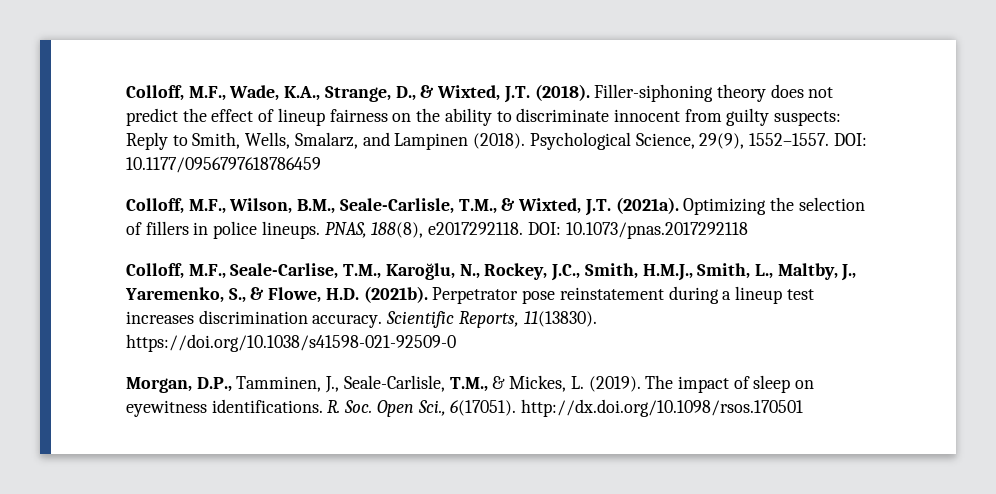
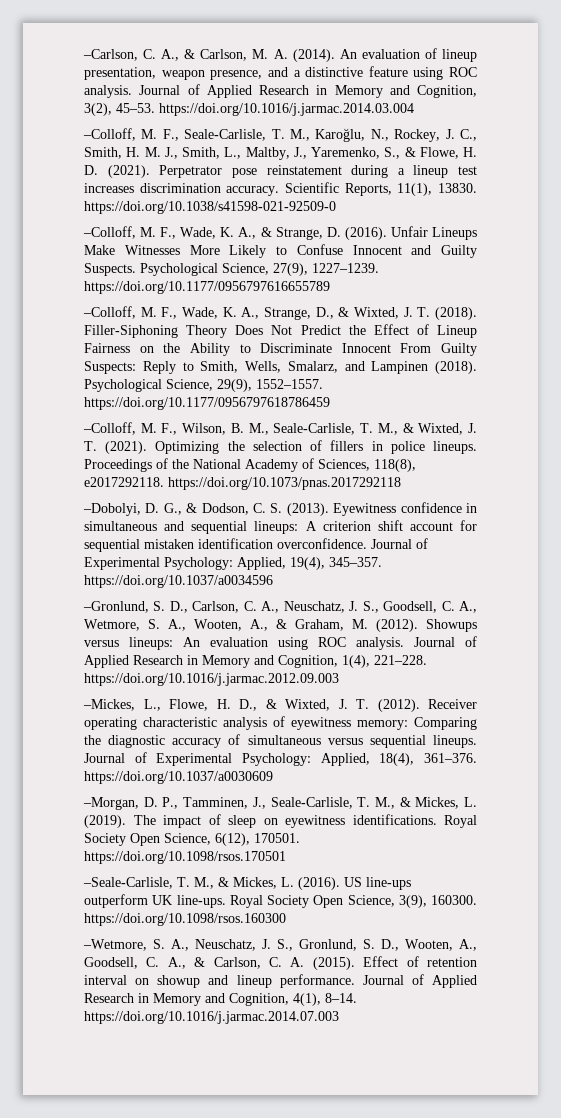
- Colloff, M.F., Wade, K.A., Strange, D., & Wixted, J.T. (2018). Filler-siphoning theory does not predict the effect of lineup fairness on the ability to discriminate innocent from guilty suspects: Reply to Smith, Wells, Smalarz, and Lampinen (2018).
+ –Carlson, C. A., & Carlson, M. A. (2014). An evaluation of lineup presentation, weapon presence, and a distinctive feature using ROC analysis. Journal of Applied Research in Memory and Cognition, 3(2), 45–53. https://doi.org/10.1016/j.jarmac.2014.03.004
+ –Colloff, M. F., Seale-Carlisle, T. M., Karoğlu, N., Rockey, J. C., Smith, H. M. J., Smith, L., Maltby, J., Yaremenko, S., & Flowe, H. D. (2021). Perpetrator pose reinstatement during a lineup test increases discrimination accuracy. Scientific Reports, 11(1), 13830. https://doi.org/10.1038/s41598-021-92509-0
+ –Colloff, M. F., Wade, K. A., & Strange, D. (2016). Unfair Lineups Make Witnesses More Likely to Confuse Innocent and Guilty Suspects. Psychological Science, 27(9), 1227–1239. https://doi.org/10.1177/0956797616655789
+ –Colloff, M. F., Wade, K. A., Strange, D., & Wixted, J. T. (2018). Filler-Siphoning Theory Does Not Predict the Effect of Lineup Fairness on the Ability to Discriminate Innocent From Guilty Suspects: Reply to Smith, Wells, Smalarz, and Lampinen (2018).
- Psychological Science, 29(9), 1552–1557. DOI: 10.1177/0956797618786459
- Colloff, M.F., Wilson, B.M., Seale-Carlisle, T.M., & Wixted, J.T. (2021a).
+ Psychological Science, 29(9), 1552–1557. https://doi.org/10.1177/0956797618786459
+ –Colloff, M. F., Wilson, B. M., Seale-Carlisle, T. M., & Wixted, J. T. (2021).
- PNAS, 188(8), e2017292118. DOI: 10.1073/pnas.2017292118
- Colloff, M.F., Seale-Carlise, T.M., Karoğlu, N., Rockey, J.C., Smith, H.M.J., Smith, L., Maltby, J., Yaremenko, S., & Flowe, H.D. (2021b). Perpetrator pose reinstatement during a lineup test increases discrimination accuracy. Scientific Reports, 11(13830). https://doi.org/10.1038/s41598-021-92509-0
- Morgan, D.P., Tamminen, J., Seale-Carlisle, T.M., & Mickes, L. (2019).
+ Proceedings of the National Academy of Sciences, 118(8), e2017292118. https://doi.org/10.1073/pnas.2017292118
+ –Dobolyi, D. G., & Dodson, C. S. (2013). Eyewitness confidence in simultaneous and sequential lineups: A criterion shift account for sequential mistaken identification overconfidence. Journal of Experimental Psychology: Applied, 19(4), 345–357. https://doi.org/10.1037/a0034596
+ –Gronlund, S. D., Carlson, C. A., Neuschatz, J. S., Goodsell, C. A., Wetmore, S. A., Wooten, A., & Graham, M. (2012). Showups versus lineups: An evaluation using ROC analysis. Journal of Applied Research in Memory and Cognition, 1(4), 221–228. https://doi.org/10.1016/j.jarmac.2012.09.003
+ –Mickes, L., Flowe, H. D., & Wixted, J. T. (2012). Receiver operating characteristic analysis of eyewitness memory: Comparing the diagnostic accuracy of simultaneous versus sequential lineups. Journal of Experimental Psychology: Applied, 18(4), 361–376. https://doi.org/10.1037/a0030609
+ –Morgan, D. P., Tamminen, J., Seale-Carlisle, T. M., & Mickes, L. (2019).
- R. Soc. Open Sci., 6(17051). http://dx.doi.org/10.1098/rsos.170501
+ Royal Society Open Science, 6(12), 170501. https://doi.org/10.1098/rsos.170501
+ –Seale-Carlisle, T. M., & Mickes, L. (2016). US line-ups outperform UK line-ups. Royal Society Open Science, 3(9), 160300. https://doi.org/10.1098/rsos.160300
+ –Wetmore, S. A., Neuschatz, J. S., Gronlund, S. D., Wooten, A., Goodsell, C. A., & Carlson, C. A. (2015). Effect of retention interval on showup and lineup performance. Journal of Applied Research in Memory and Cognition, 4(1), 8–14. https://doi.org/10.1016/j.jarmac.2014.07.003

